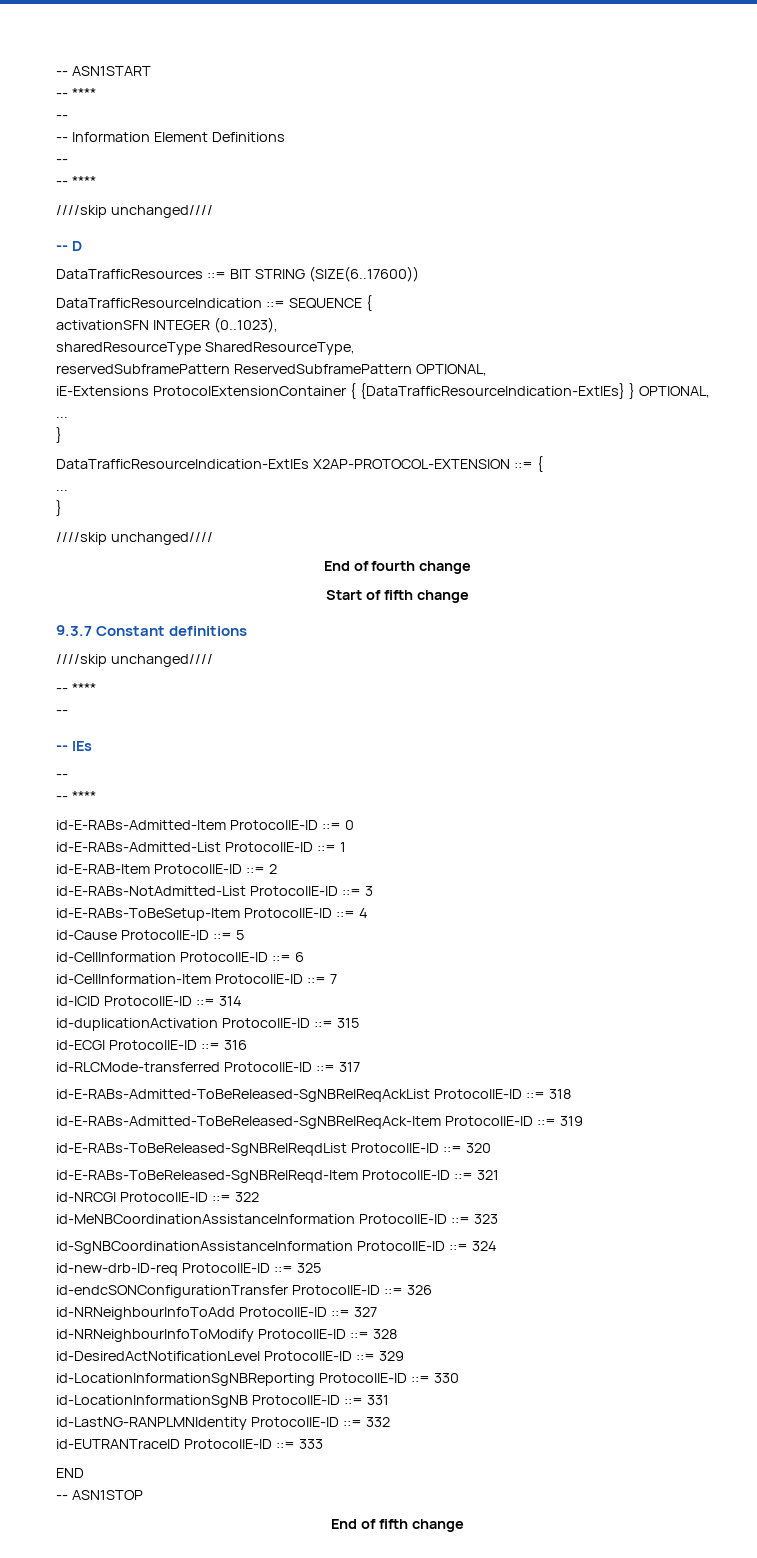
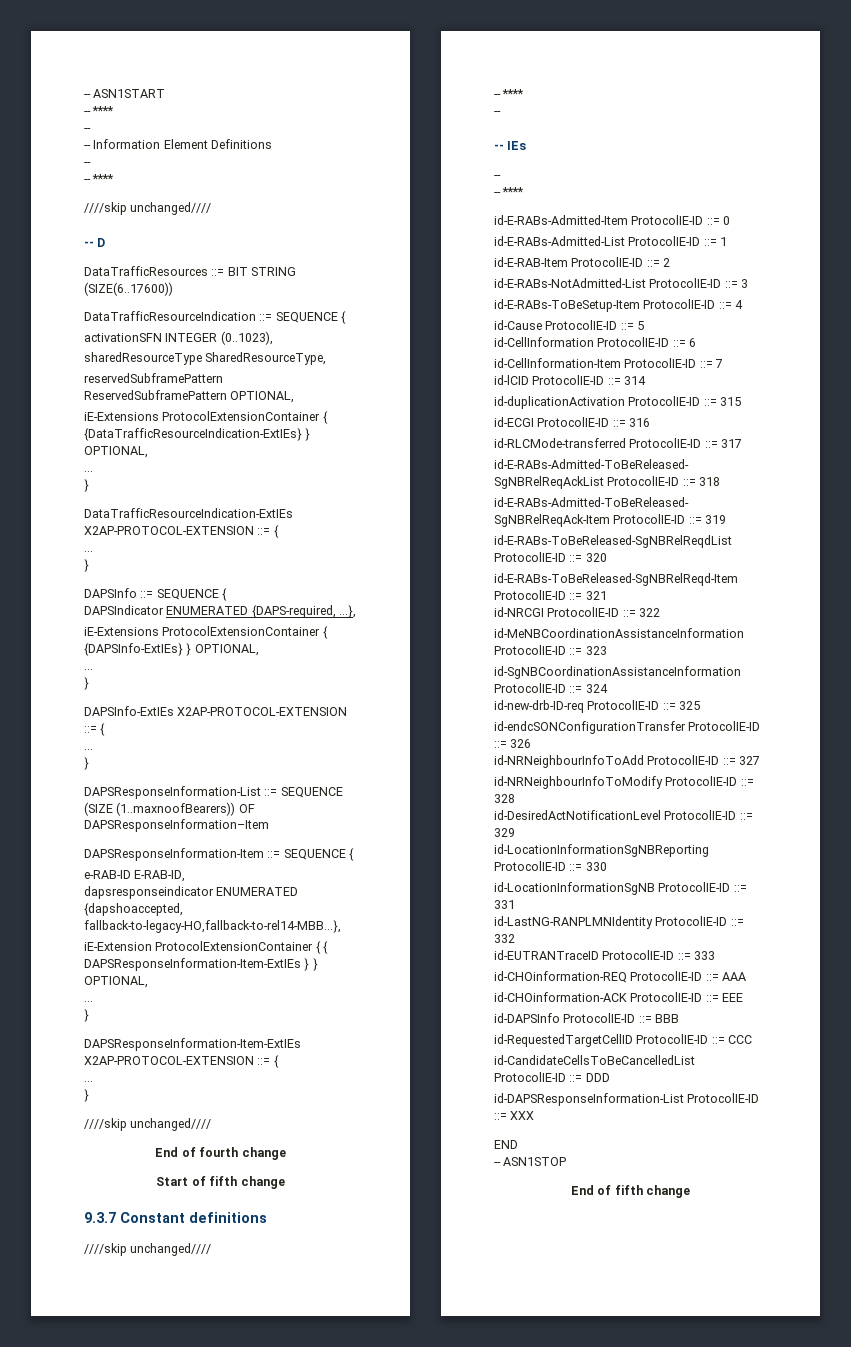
+ DAPSInfo ::= SEQUENCE {
+ DAPSIndicator ENUMERATED {DAPS-required, ...},
+ iE-Extensions ProtocolExtensionContainer { {DAPSInfo-ExtIEs} } OPTIONAL,
+ ...
+ }
+ DAPSInfo-ExtIEs X2AP-PROTOCOL-EXTENSION ::= {
+ ...
+ }
+ DAPSResponseInformation-List ::= SEQUENCE (SIZE (1..maxnoofBearers)) OF DAPSResponseInformation–Item
+ DAPSResponseInformation-Item ::= SEQUENCE {
+ e-RAB-ID E-RAB-ID,
+ dapsresponseindicator ENUMERATED {dapshoaccepted, fallback-to-legacy-HO,fallback-to-rel14-MBB...},
+ iE-Extension ProtocolExtensionContainer { { DAPSResponseInformation-Item-ExtIEs } } OPTIONAL,
+ ...
+ }
+ DAPSResponseInformation-Item-ExtIEs X2AP-PROTOCOL-EXTENSION ::= {
+ ...
+ }
+ id-CHOinformation-REQ ProtocolIE-ID ::= AAA
+ id-CHOinformation-ACK ProtocolIE-ID ::= EEE
+ id-DAPSInfo ProtocolIE-ID ::= BBB
+ id-RequestedTargetCellID ProtocolIE-ID ::= CCC
+ id-CandidateCellsToBeCancelledList ProtocolIE-ID ::= DDD
+ id-DAPSResponseInformation-List ProtocolIE-ID ::= XXX

